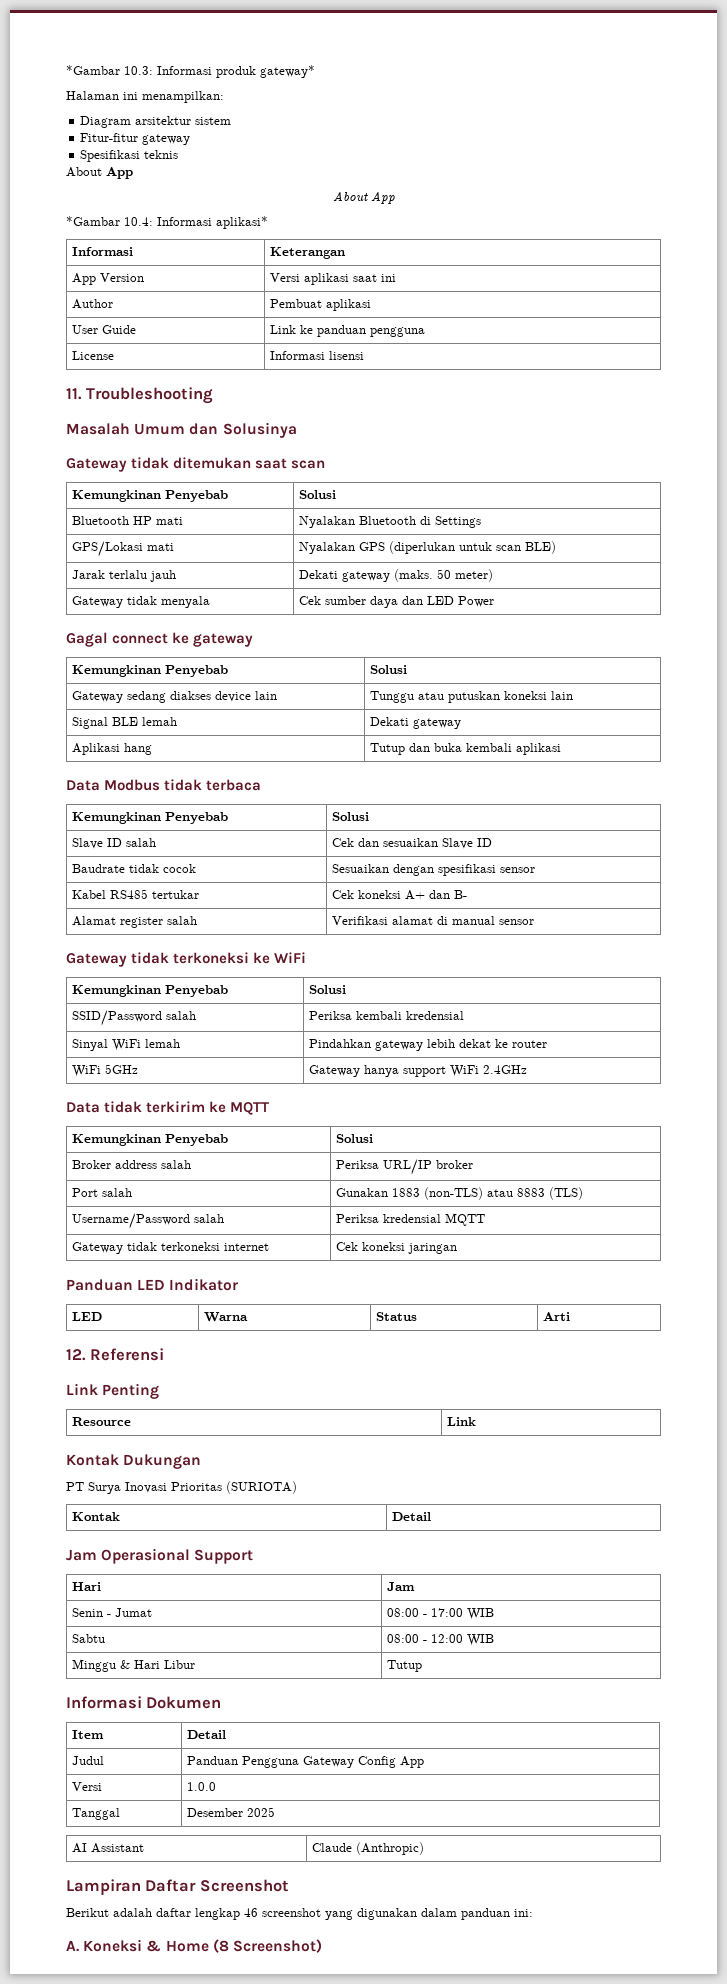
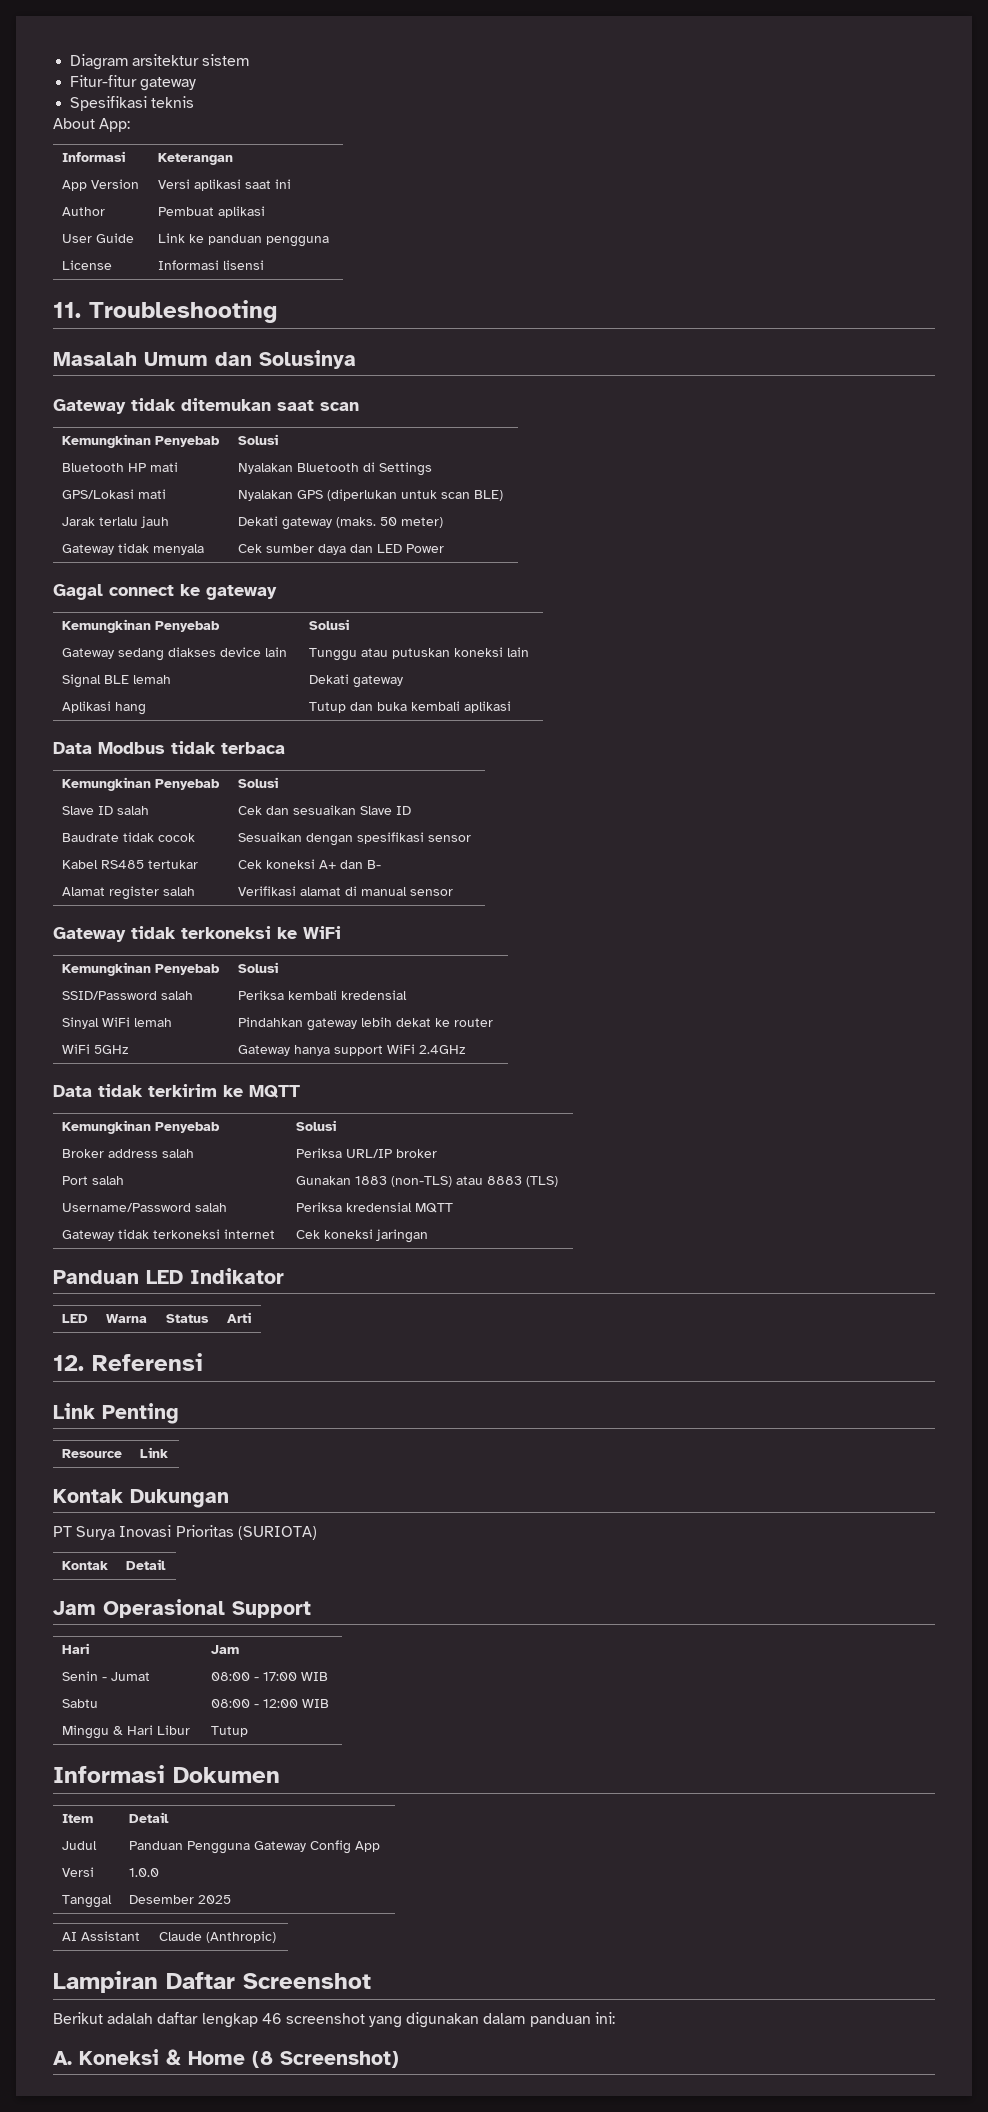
- *Gambar 10.3: Informasi produk gateway*
- Halaman ini menampilkan:
  Spesifikasi teknis
- About App
- About App
- *Gambar 10.4: Informasi aplikasi*
+ About App:

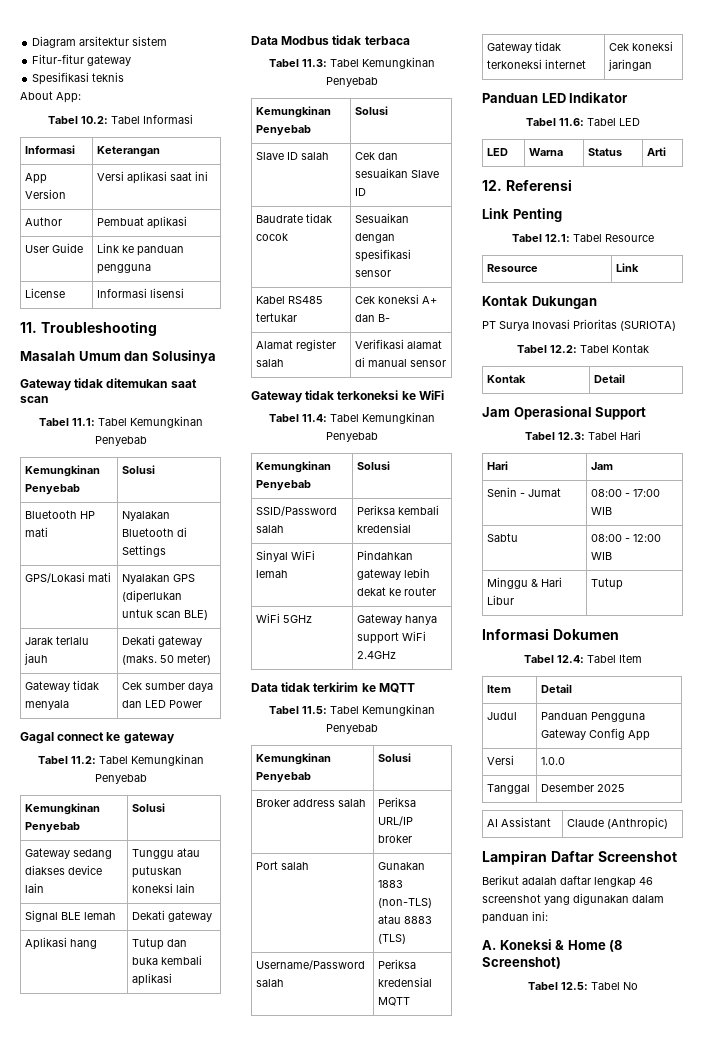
+ Tabel 10.2: Tabel Informasi
+ Tabel 11.1: Tabel Kemungkinan Penyebab
+ Tabel 11.2: Tabel Kemungkinan Penyebab
+ Tabel 11.3: Tabel Kemungkinan Penyebab
+ Tabel 11.4: Tabel Kemungkinan Penyebab
+ Tabel 11.5: Tabel Kemungkinan Penyebab
+ Tabel 11.6: Tabel LED
+ Tabel 12.1: Tabel Resource
+ Tabel 12.2: Tabel Kontak
+ Tabel 12.3: Tabel Hari
+ Tabel 12.4: Tabel Item
+ Tabel 12.5: Tabel No

